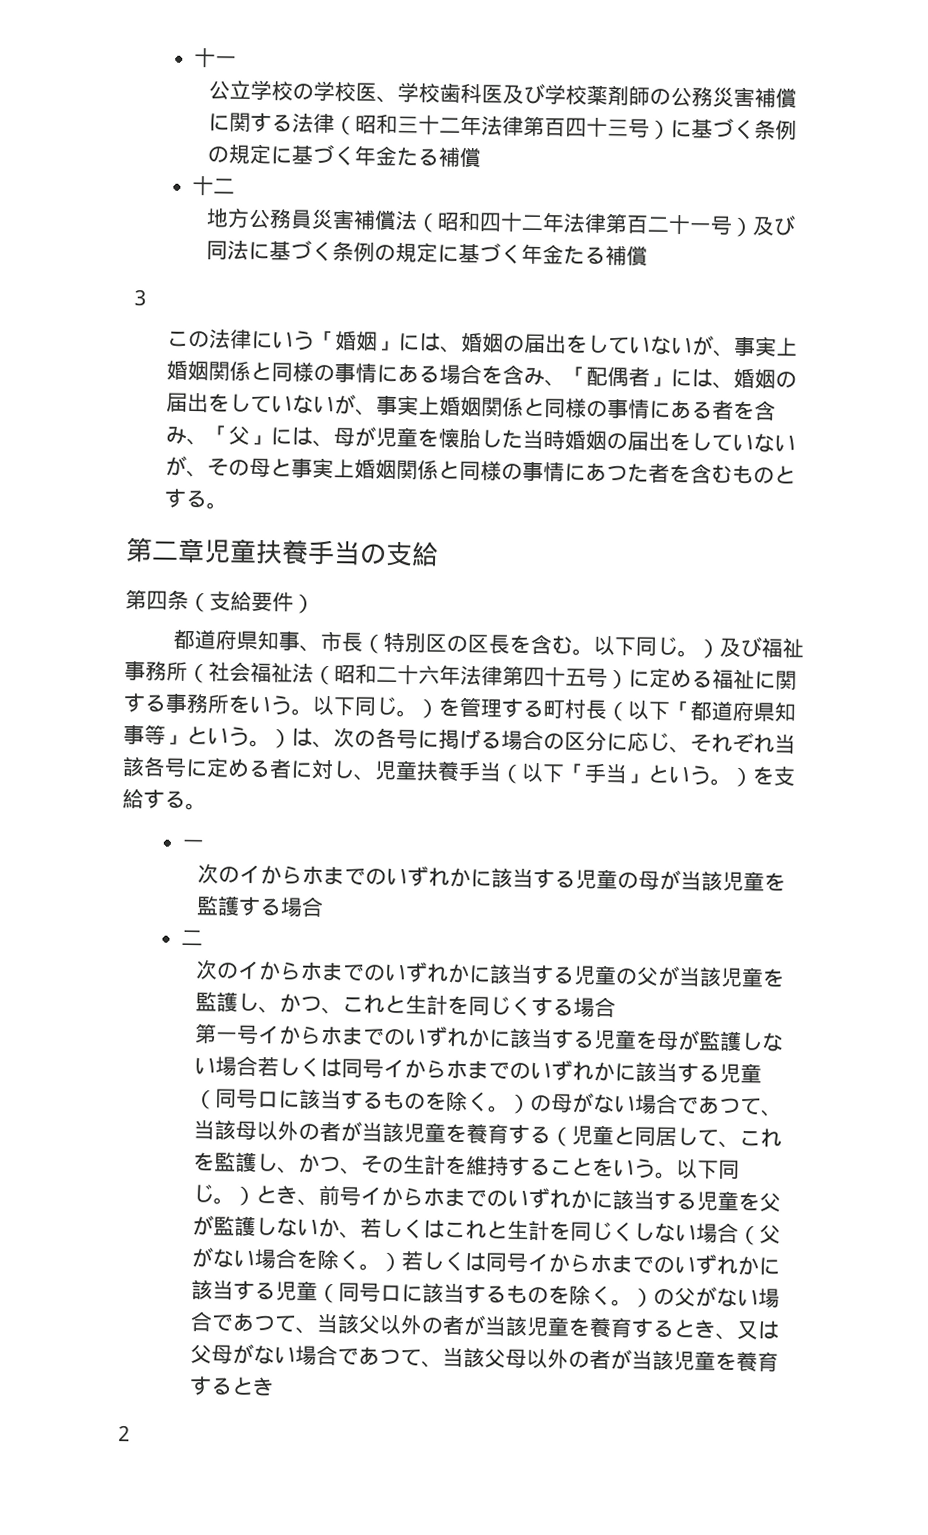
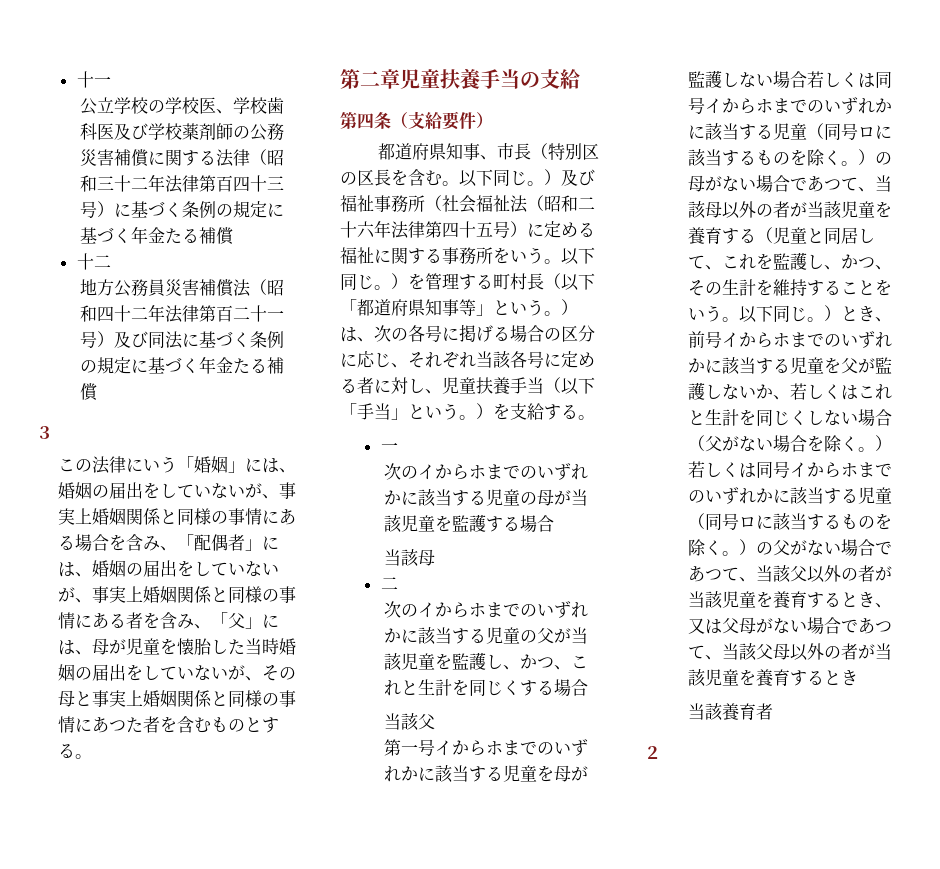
  次のイからホまでのいずれかに該当する児童の母が当該児童を監護する場合
+ 当該母
  次のイからホまでのいずれかに該当する児童の父が当該児童を監護し、かつ、これと生計を同じくする場合
+ 当該父
+ 当該養育者

